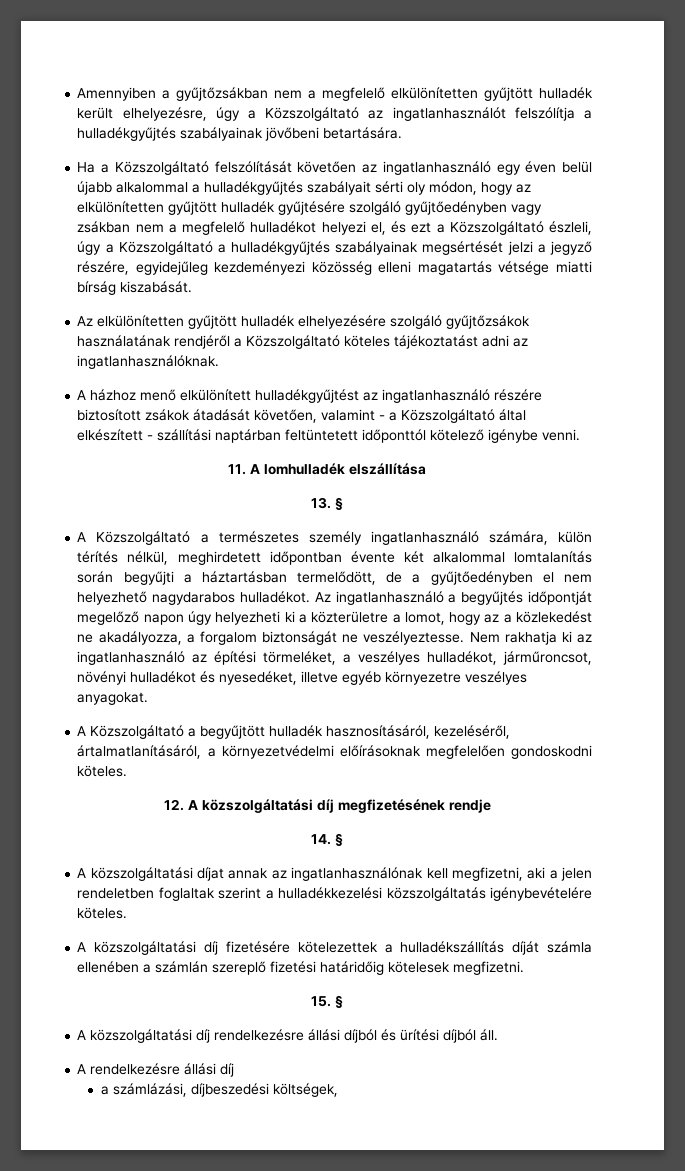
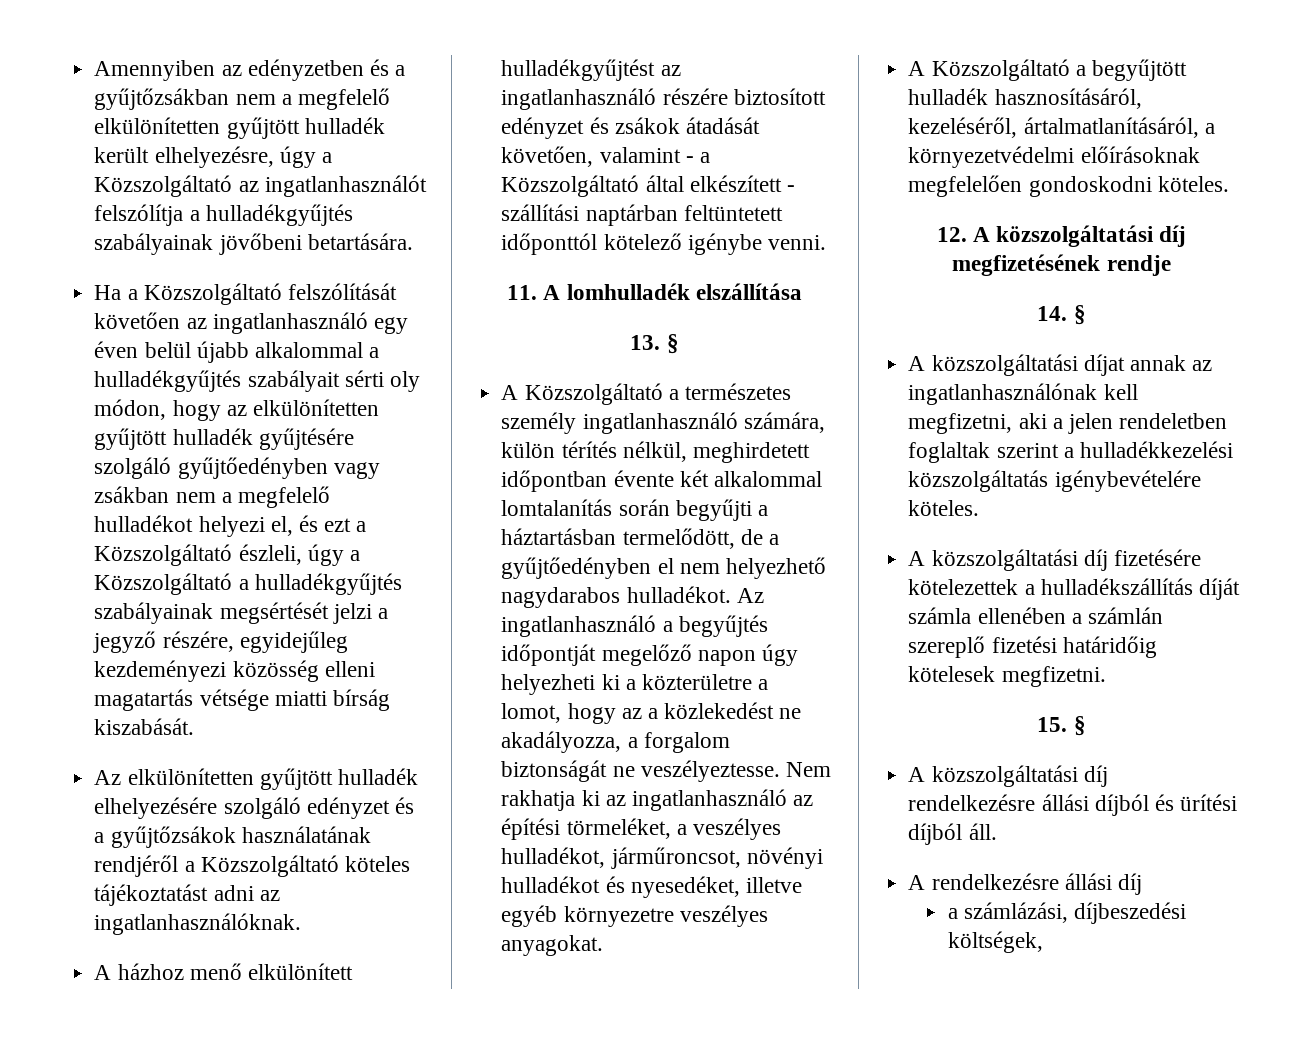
- Amennyiben a gyűjtőzsákban nem a megfelelő elkülönítetten gyűjtött hulladék került elhelyezésre, úgy a Közszolgáltató az ingatlanhasználót felszólítja a hulladékgyűjtés szabályainak jövőbeni betartására.
+ Amennyiben az edényzetben és a gyűjtőzsákban nem a megfelelő elkülönítetten gyűjtött hulladék került elhelyezésre, úgy a Közszolgáltató az ingatlanhasználót felszólítja a hulladékgyűjtés szabályainak jövőbeni betartására.
- Az elkülönítetten gyűjtött hulladék elhelyezésére szolgáló gyűjtőzsákok használatának rendjéről a Közszolgáltató köteles tájékoztatást adni az ingatlanhasználóknak.
+ Az elkülönítetten gyűjtött hulladék elhelyezésére szolgáló edényzet és a gyűjtőzsákok használatának rendjéről a Közszolgáltató köteles tájékoztatást adni az ingatlanhasználóknak.
- A házhoz menő elkülönített hulladékgyűjtést az ingatlanhasználó részére biztosított zsákok átadását követően, valamint - a Közszolgáltató által elkészített - szállítási naptárban feltüntetett időponttól kötelező igénybe venni.
+ A házhoz menő elkülönített hulladékgyűjtést az ingatlanhasználó részére biztosított edényzet és zsákok átadását követően, valamint - a Közszolgáltató által elkészített - szállítási naptárban feltüntetett időponttól kötelező igénybe venni.

